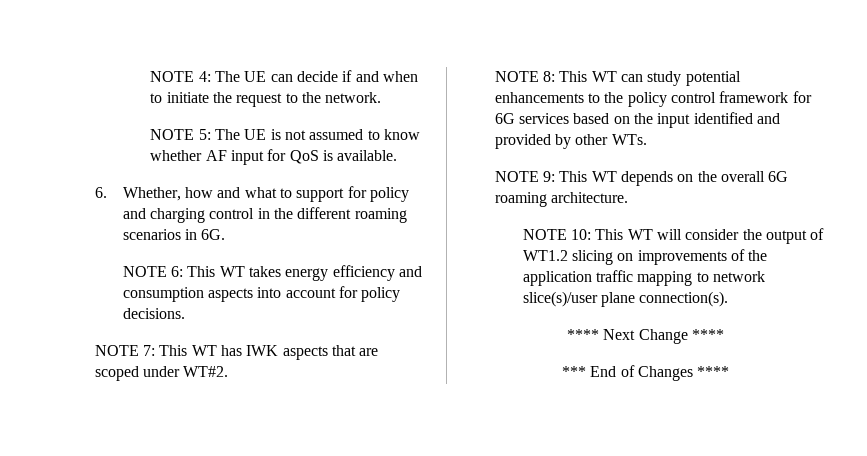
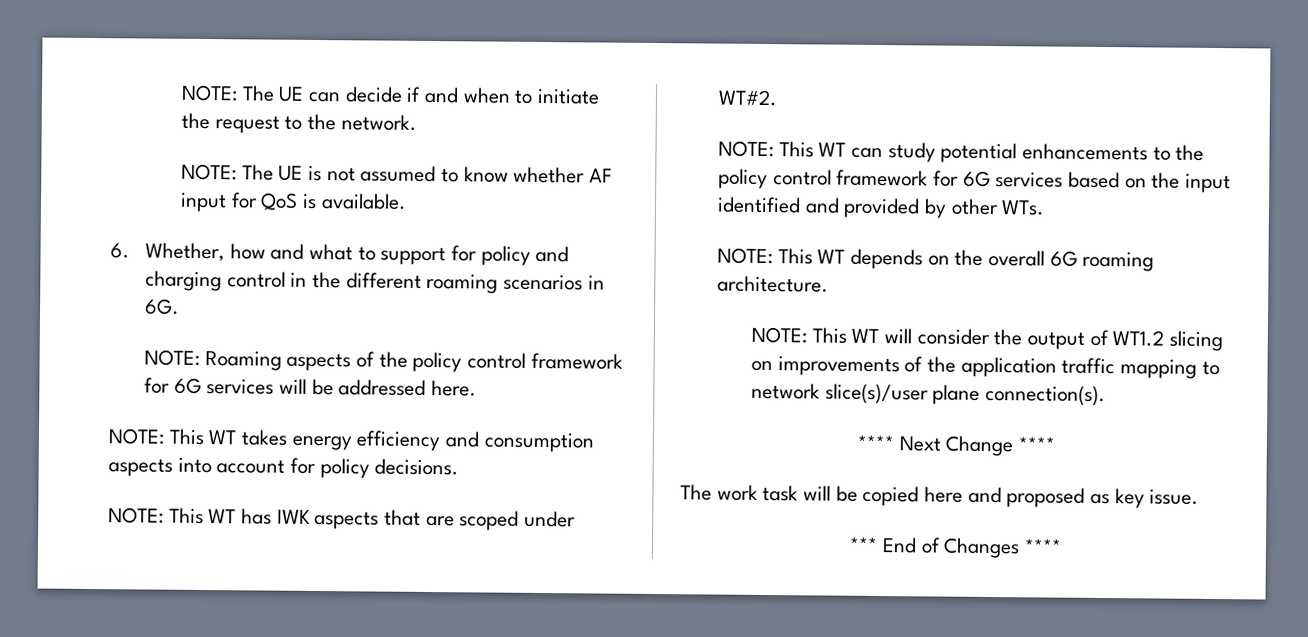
- NOTE 4: The UE can decide if and when to initiate the request to the network.
+ NOTE: The UE can decide if and when to initiate the request to the network.
- NOTE 5: The UE is not assumed to know whether AF input for QoS is available.
+ NOTE: The UE is not assumed to know whether AF input for QoS is available.
- NOTE 6: This WT takes energy efficiency and consumption aspects into account for policy decisions.
+ NOTE: Roaming aspects of the policy control framework for 6G services will be addressed here.
+ NOTE: This WT takes energy efficiency and consumption aspects into account for policy decisions.
- NOTE 7: This WT has IWK aspects that are scoped under WT#2.
+ NOTE: This WT has IWK aspects that are scoped under WT#2.
- NOTE 8: This WT can study potential enhancements to the policy control framework for 6G services based on the input identified and provided by other WTs.
+ NOTE: This WT can study potential enhancements to the policy control framework for 6G services based on the input identified and provided by other WTs.
- NOTE 9: This WT depends on the overall 6G roaming architecture.
+ NOTE: This WT depends on the overall 6G roaming architecture.
- NOTE 10: This WT will consider the output of WT1.2 slicing on improvements of the application traffic mapping to network slice(s)/user plane connection(s).
+ NOTE: This WT will consider the output of WT1.2 slicing on improvements of the application traffic mapping to network slice(s)/user plane connection(s).
+ The work task will be copied here and proposed as key issue.

